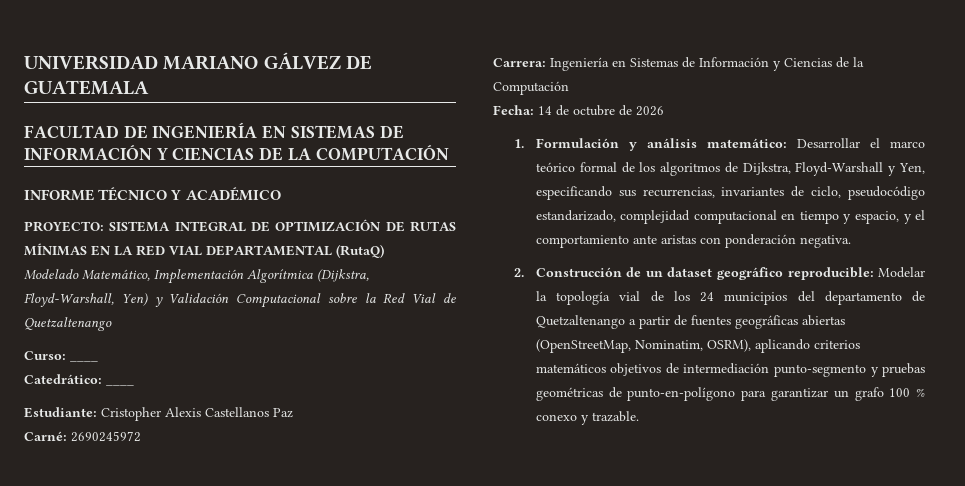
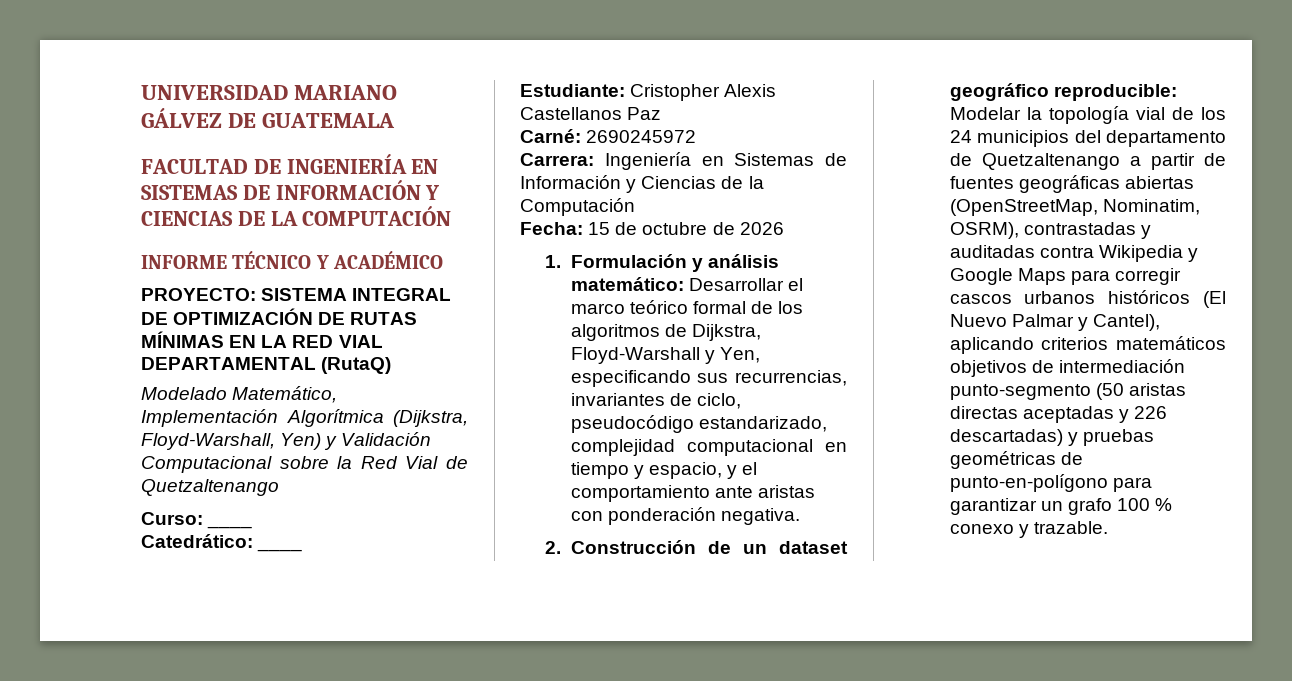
- Fecha: 14 de octubre de 2026
+ Fecha: 15 de octubre de 2026
- 2. Construcción de un dataset geográfico reproducible: Modelar la topología vial de los 24 municipios del departamento de Quetzaltenango a partir de fuentes geográficas abiertas (OpenStreetMap, Nominatim, OSRM), aplicando criterios matemáticos objetivos de intermediación punto-segmento y pruebas geométricas de punto-en-polígono para garantizar un grafo 100 % conexo y trazable.
+ 2. Construcción de un dataset geográfico reproducible: Modelar la topología vial de los 24 municipios del departamento de Quetzaltenango a partir de fuentes geográficas abiertas (OpenStreetMap, Nominatim, OSRM), contrastadas y auditadas contra Wikipedia y Google Maps para corregir cascos urbanos históricos (El Nuevo Palmar y Cantel), aplicando criterios matemáticos objetivos de intermediación punto-segmento (50 aristas directas aceptadas y 226 descartadas) y pruebas geométricas de punto-en-polígono para garantizar un grafo 100 % conexo y trazable.

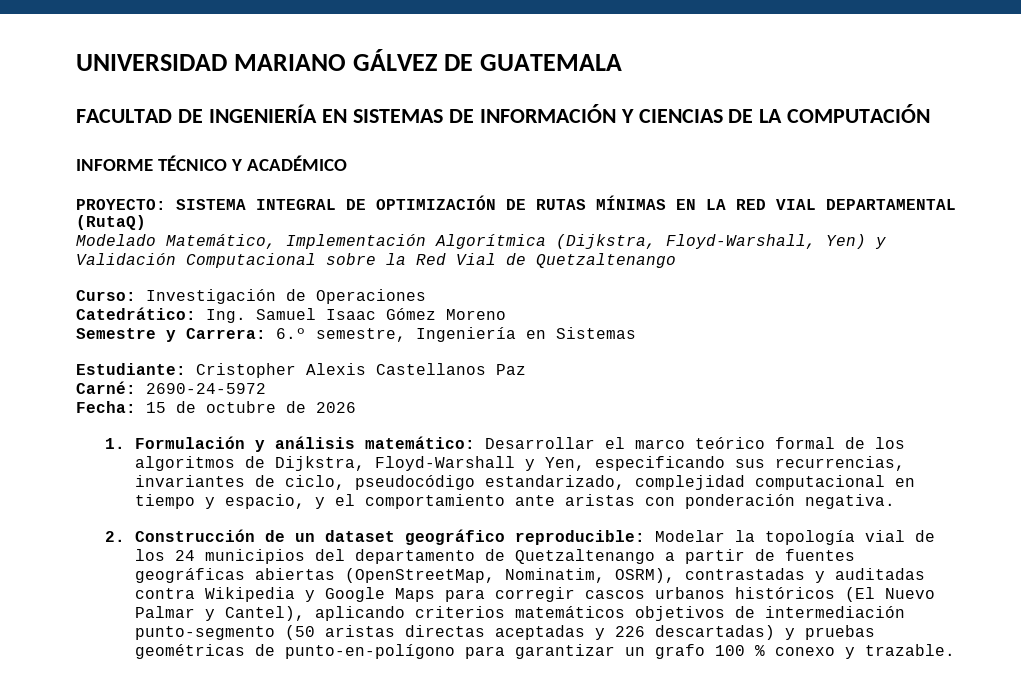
- Curso: ____
- Catedrático: ____
+ Curso: Investigación de Operaciones
+ Catedrático: Ing. Samuel Isaac Gómez Moreno
+ Semestre y Carrera: 6.º semestre, Ingeniería en Sistemas
- Carné: 2690245972
- Carrera: Ingeniería en Sistemas de Información y Ciencias de la Computación
+ Carné: 2690-24-5972

